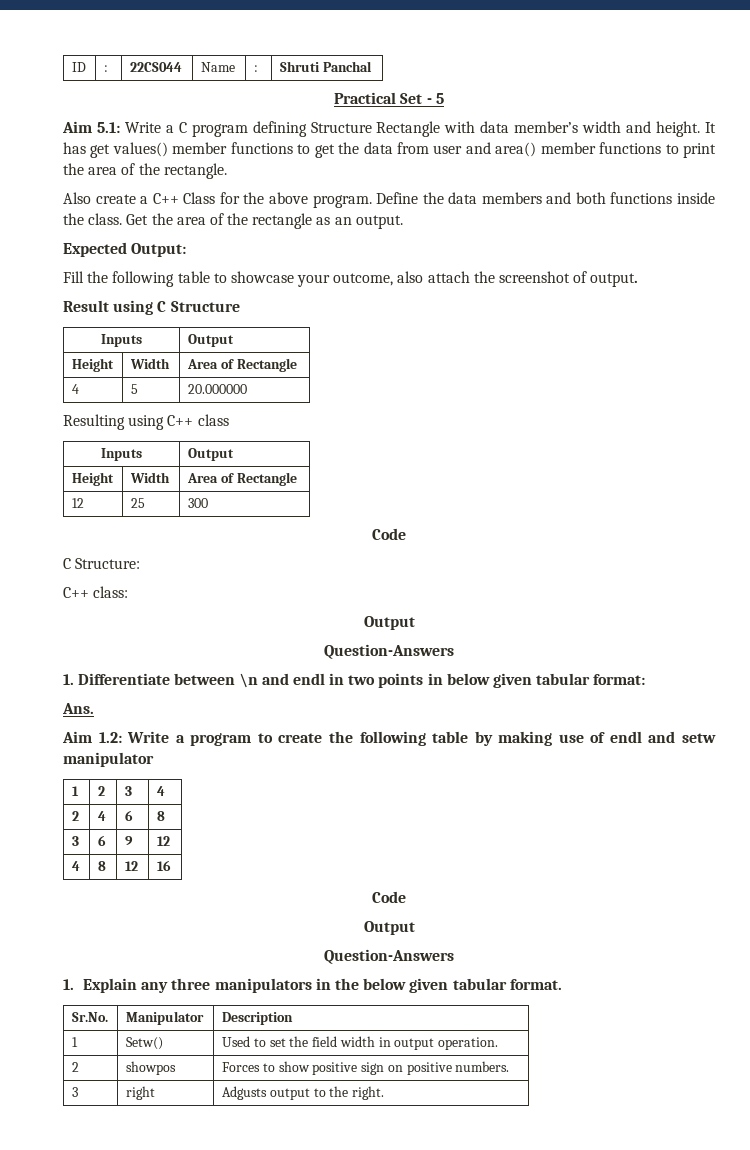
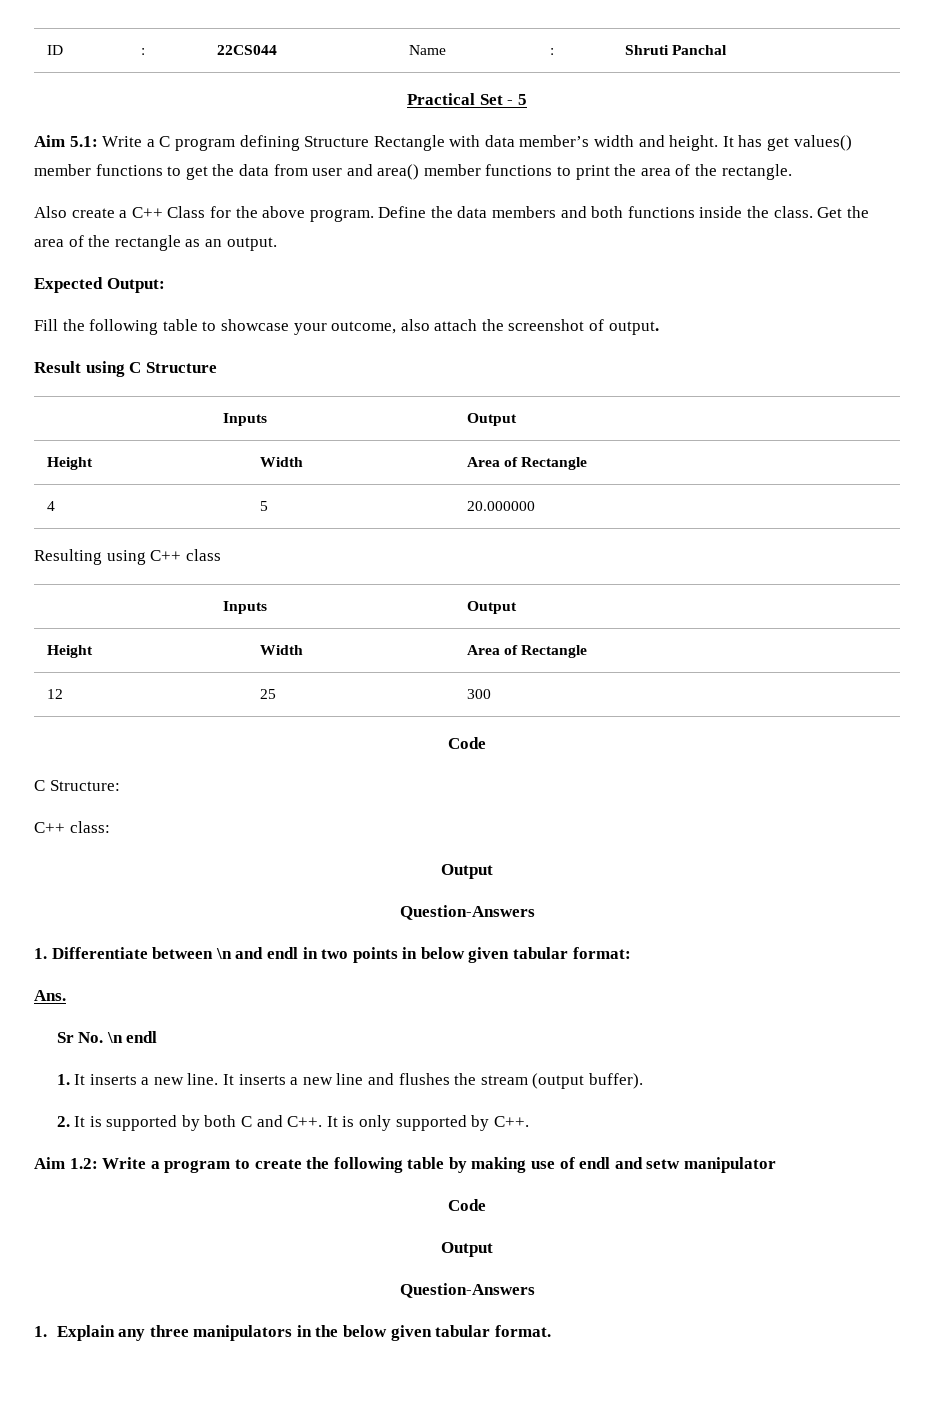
+ Sr No. \n endl
+ 1. It inserts a new line. It inserts a new line and flushes the stream (output buffer).
+ 2. It is supported by both C and C++. It is only supported by C++.
- 1 | 2 | 3 | 4
- 2 | 4 | 6 | 8
- 3 | 6 | 9 | 12
- 4 | 8 | 12 | 16
- Sr.No. | Manipulator | Description
- 1 | Setw() | Used to set the field width in output operation.
- 2 | showpos | Forces to show positive sign on positive numbers.
- 3 | right | Adgusts output to the right.

